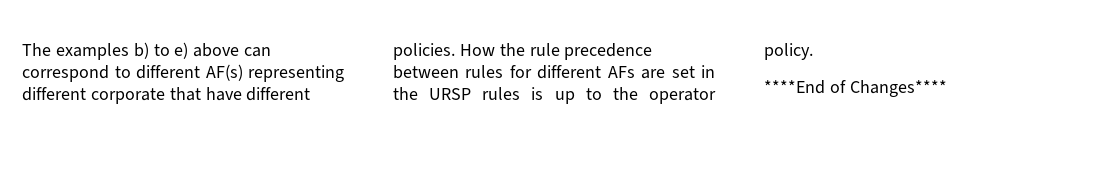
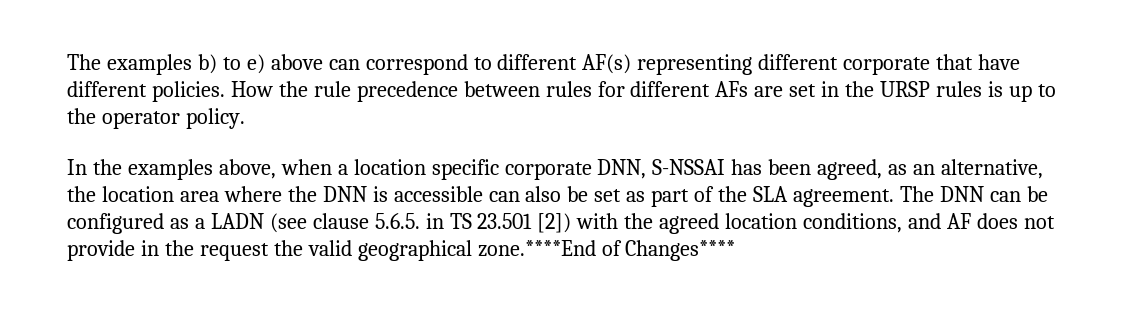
- ****End of Changes****
+ In the examples above, when a location specific corporate DNN, S-NSSAI has been agreed, as an alternative, the location area where the DNN is accessible can also be set as part of the SLA agreement. The DNN can be configured as a LADN (see clause 5.6.5. in TS 23.501 [2]) with the agreed location conditions, and AF does not provide in the request the valid geographical zone.****End of Changes****

